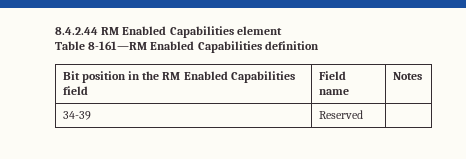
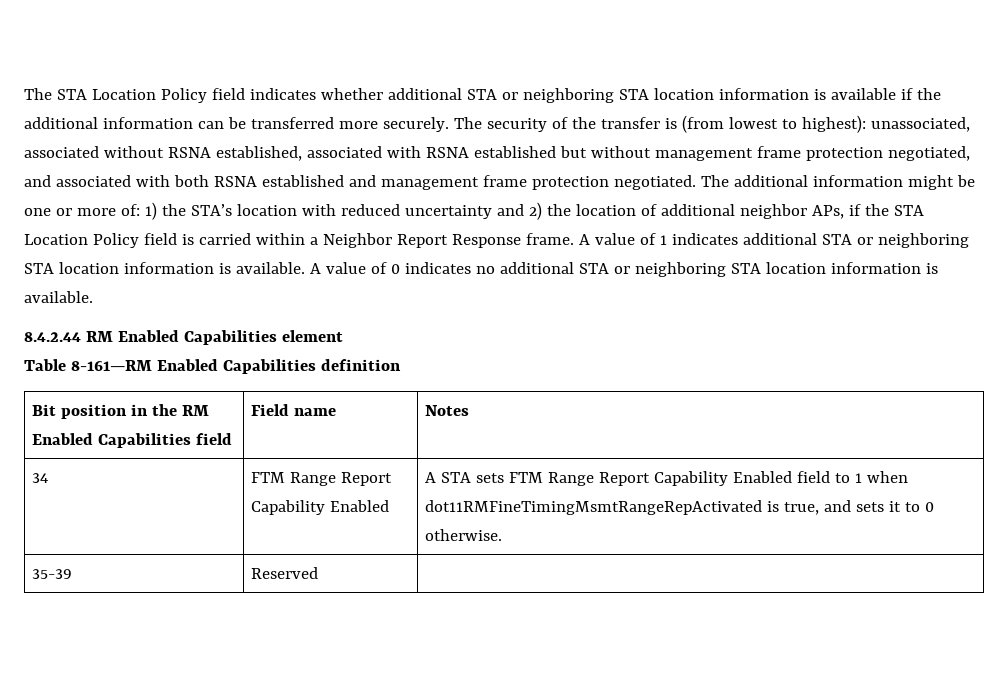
+ The STA Location Policy field indicates whether additional STA or neighboring STA location information is available if the additional information can be transferred more securely. The security of the transfer is (from lowest to highest): unassociated, associated without RSNA established, associated with RSNA established but without management frame protection negotiated, and associated with both RSNA established and management frame protection negotiated. The additional information might be one or more of: 1) the STA’s location with reduced uncertainty and 2) the location of additional neighbor APs, if the STA Location Policy field is carried within a Neighbor Report Response frame. A value of 1 indicates additional STA or neighboring STA location information is available. A value of 0 indicates no additional STA or neighboring STA location information is available.
- 34-39 | Reserved |
+ 34 | FTM Range Report Capability Enabled | A STA sets FTM Range Report Capability Enabled field to 1 when dot11RMFineTimingMsmtRangeRepActivated is true, and sets it to 0 otherwise.
+ 35-39 | Reserved |

